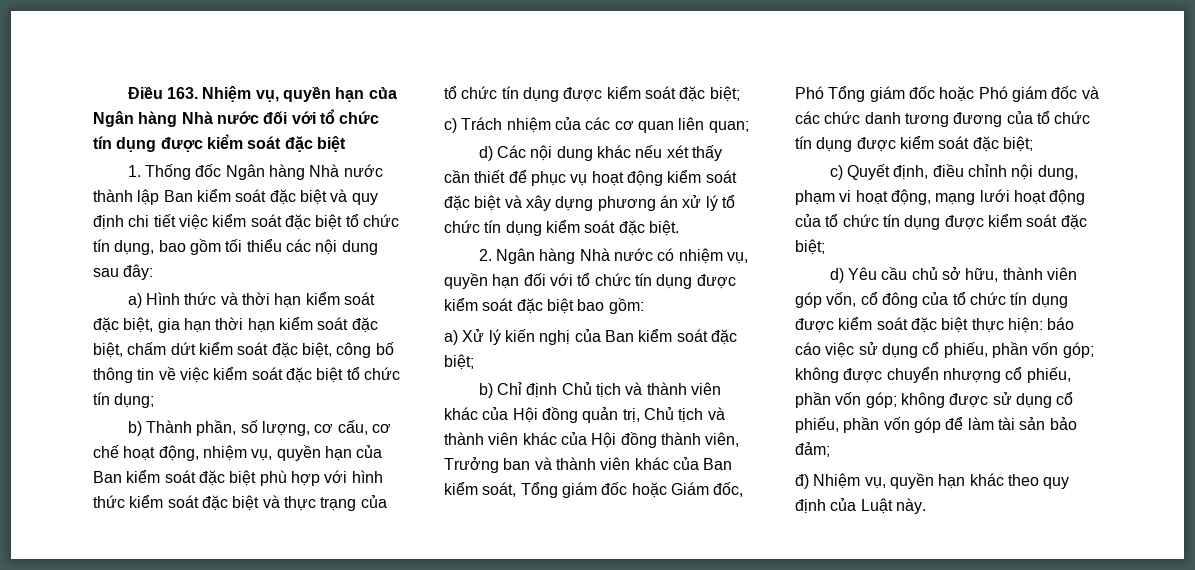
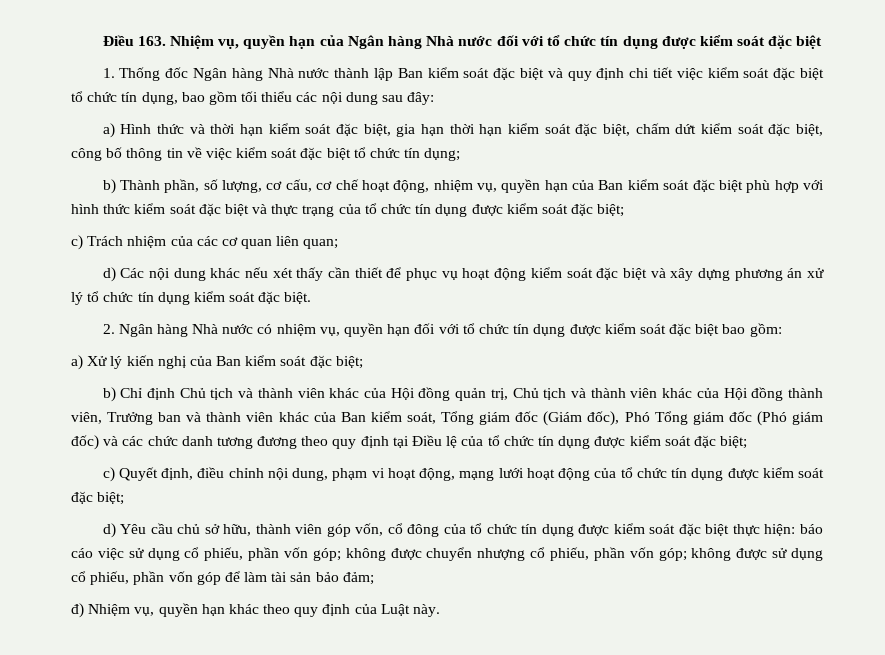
- b) Chỉ định Chủ tịch và thành viên khác của Hội đồng quản trị, Chủ tịch và thành viên khác của Hội đồng thành viên, Trưởng ban và thành viên khác của Ban kiểm soát, Tổng giám đốc hoặc Giám đốc, Phó Tổng giám đốc hoặc Phó giám đốc và các chức danh tương đương của tổ chức tín dụng được kiểm soát đặc biệt;
+ b) Chỉ định Chủ tịch và thành viên khác của Hội đồng quản trị, Chủ tịch và thành viên khác của Hội đồng thành viên, Trưởng ban và thành viên khác của Ban kiểm soát, Tổng giám đốc (Giám đốc), Phó Tổng giám đốc (Phó giám đốc) và các chức danh tương đương theo quy định tại Điều lệ của tổ chức tín dụng được kiểm soát đặc biệt;

